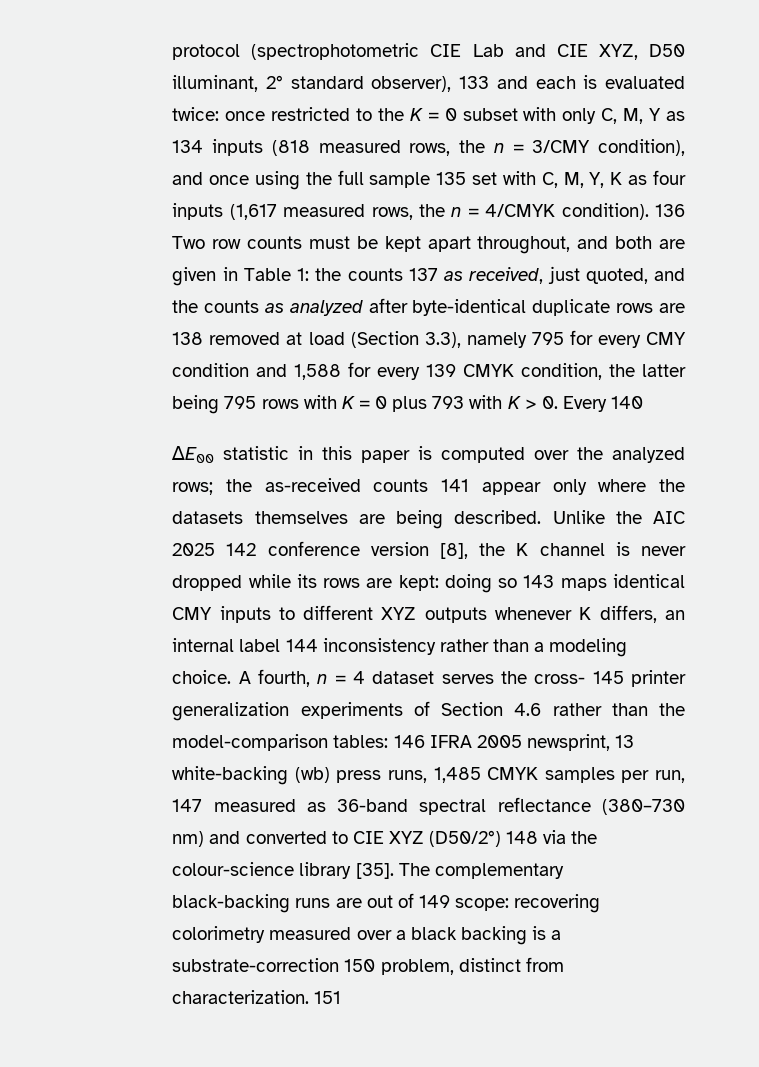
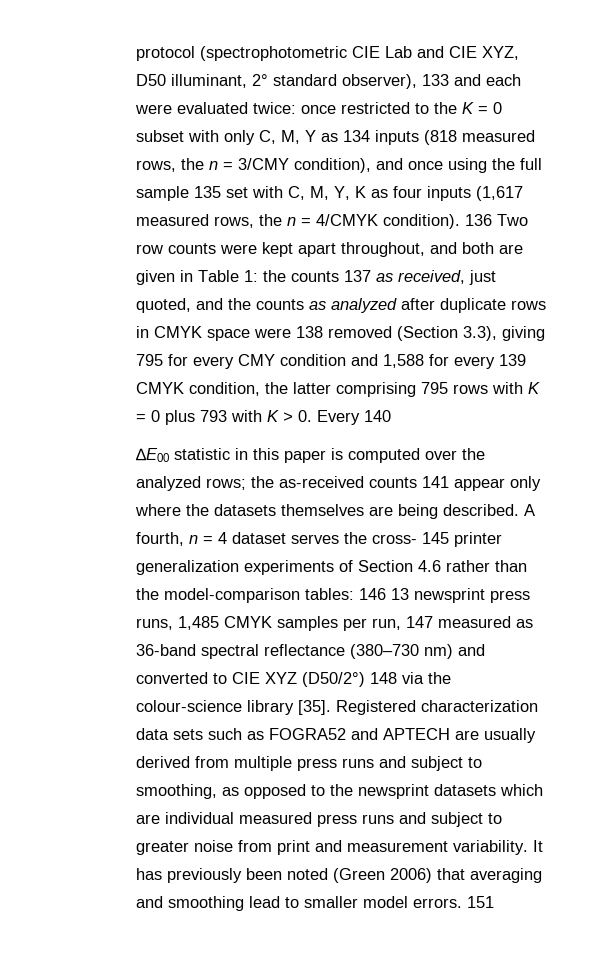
- protocol (spectrophotometric CIE Lab and CIE XYZ, D50 illuminant, 2° standard observer), 133 and each is evaluated twice:
+ protocol (spectrophotometric CIE Lab and CIE XYZ, D50 illuminant, 2° standard observer), 133 and each were evaluated twice:
- 136 Two row counts must be kept apart throughout, and both are given in Table 1: the counts 137 as received, just quoted, and the counts as analyzed after byte-identical duplicate rows are 138 removed at load (Section 3.3), namely 795 for every CMY condition and 1,588 for every 139 CMYK condition, the latter being 795 rows with K = 0 plus 793 with K > 0. Every 140
+ 136 Two row counts were kept apart throughout, and both are given in Table 1: the counts 137 as received, just quoted, and the counts as analyzed after duplicate rows in CMYK space were 138 removed (Section 3.3), giving 795 for every CMY condition and 1,588 for every 139 CMYK condition, the latter comprising 795 rows with K = 0 plus 793 with K > 0. Every 140
- Unlike the AIC 2025 142 conference version [8], the K channel is never dropped while its rows are kept: doing so 143 maps identical CMY inputs to different XYZ outputs whenever K differs, an internal label 144 inconsistency rather than a modeling choice.
- A fourth, n = 4 dataset serves the cross- 145 printer generalization experiments of Section 4.6 rather than the model-comparison tables: 146 IFRA 2005 newsprint, 13 white-backing (wb) press runs, 1,485 CMYK samples per run, 147 measured as 36-band spectral reflectance (380–730 nm) and converted to CIE XYZ (D50/2°) 148 via the colour-science library [35].
+ A fourth, n = 4 dataset serves the cross- 145 printer generalization experiments of Section 4.6 rather than the model-comparison tables: 146 13 newsprint press runs, 1,485 CMYK samples per run, 147 measured as 36-band spectral reflectance (380–730 nm) and converted to CIE XYZ (D50/2°) 148 via the colour-science library [35].
- The complementary black-backing runs are out of 149 scope: recovering colorimetry measured over a black backing is a substrate-correction 150 problem, distinct from characterization.
+ Registered characterization data sets such as FOGRA52 and APTECH are usually derived from multiple press runs and subject to smoothing, as opposed to the newsprint datasets which are individual measured press runs and subject to greater noise from print and measurement variability. It has previously been noted (Green 2006) that averaging and smoothing lead to smaller model errors.

